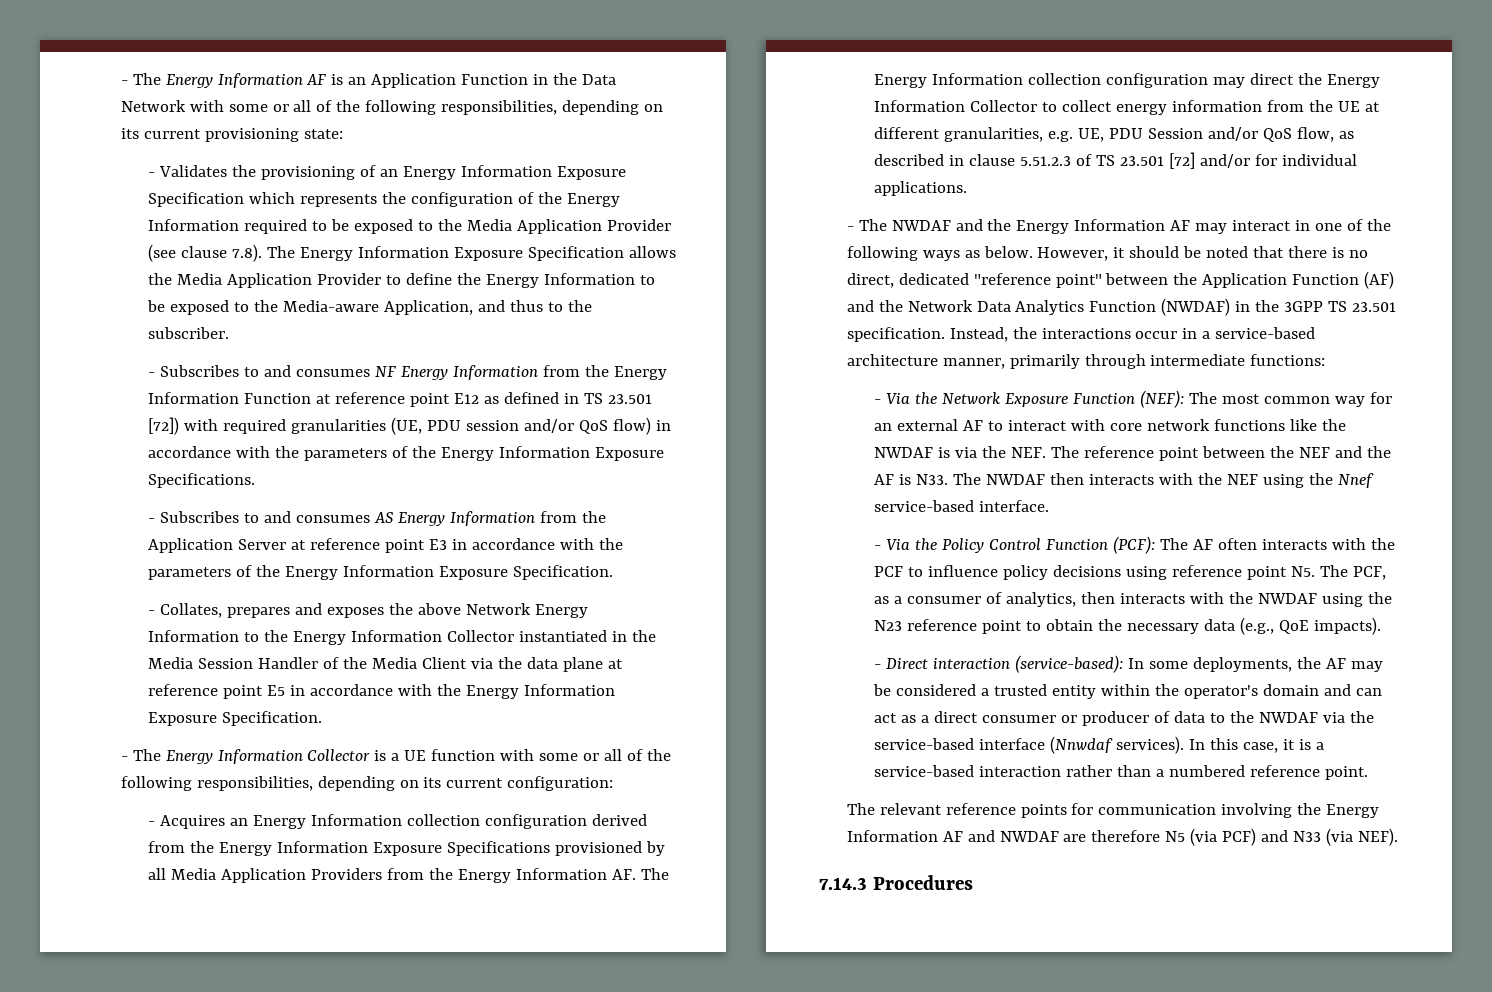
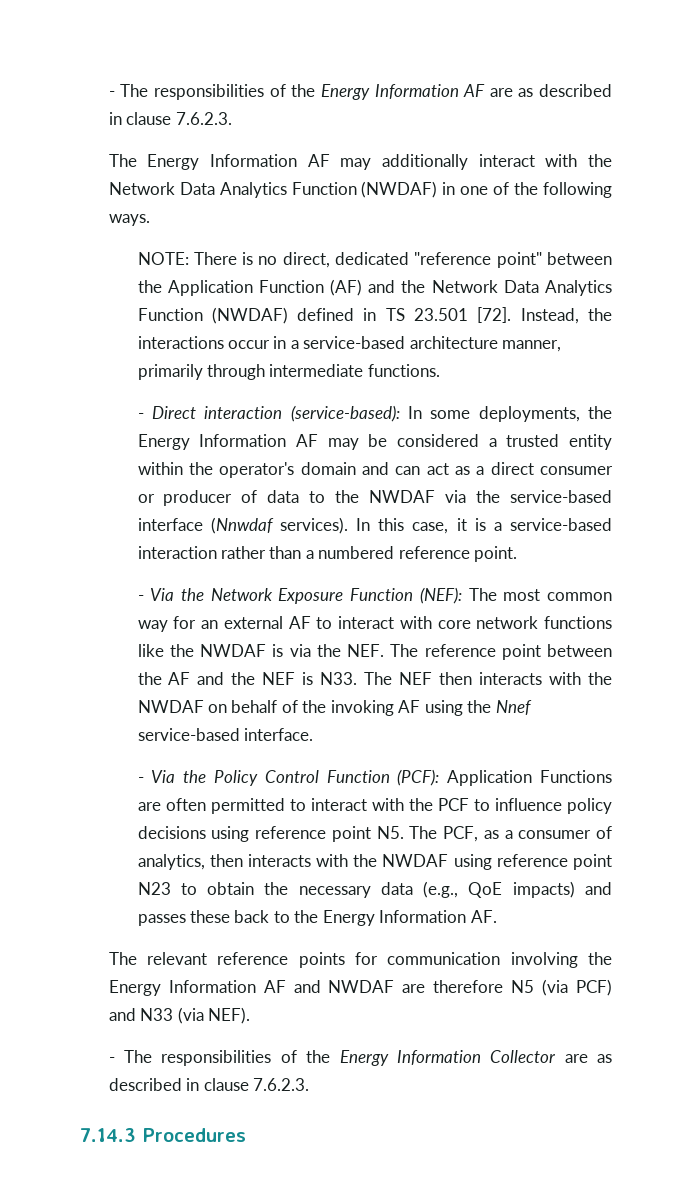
- - The Energy Information AF is an Application Function in the Data Network with some or all of the following responsibilities, depending on its current provisioning state:
- - Validates the provisioning of an Energy Information Exposure Specification which represents the configuration of the Energy Information required to be exposed to the Media Application Provider (see clause 7.8). The Energy Information Exposure Specification allows the Media Application Provider to define the Energy Information to be exposed to the Media-aware Application, and thus to the subscriber.
- - Subscribes to and consumes NF Energy Information from the Energy Information Function at reference point E12 as defined in TS 23.501 [72]) with required granularities (UE, PDU session and/or QoS flow) in accordance with the parameters of the Energy Information Exposure Specifications.
- - Subscribes to and consumes AS Energy Information from the Application Server at reference point E3 in accordance with the parameters of the Energy Information Exposure Specification.
- - Collates, prepares and exposes the above Network Energy Information to the Energy Information Collector instantiated in the Media Session Handler of the Media Client via the data plane at reference point E5 in accordance with the Energy Information Exposure Specification.
- - The Energy Information Collector is a UE function with some or all of the following responsibilities, depending on its current configuration:
- - Acquires an Energy Information collection configuration derived from the Energy Information Exposure Specifications provisioned by all Media Application Providers from the Energy Information AF. The Energy Information collection configuration may direct the Energy Information Collector to collect energy information from the UE at different granularities, e.g. UE, PDU Session and/or QoS flow, as described in clause 5.51.2.3 of TS 23.501 [72] and/or for individual applications.
- - The NWDAF and the Energy Information AF may interact in one of the following ways as below. However, it should be noted that there is no direct, dedicated "reference point" between the Application Function (AF) and the Network Data Analytics Function (NWDAF) in the 3GPP TS 23.501 specification.
+ - The responsibilities of the Energy Information AF are as described in clause 7.6.2.3.
+ The Energy Information AF may additionally interact with the Network Data Analytics Function (NWDAF) in one of the following ways.
+ NOTE: There is no direct, dedicated "reference point" between the Application Function (AF) and the Network Data Analytics Function (NWDAF) defined in TS 23.501 [72].
- Instead, the interactions occur in a service-based architecture manner, primarily through intermediate functions:
- - Via the Network Exposure Function (NEF): The most common way for an external AF to interact with core network functions like the NWDAF is via the NEF. The reference point between the NEF and the AF is N33. The NWDAF then interacts with the NEF using the Nnef service-based interface.
- - Via the Policy Control Function (PCF): The AF often interacts with the PCF to influence policy decisions using reference point N5. The PCF, as a consumer of analytics, then interacts with the NWDAF using the N23 reference point to obtain the necessary data (e.g., QoE impacts).
+ Instead, the interactions occur in a service-based architecture manner, primarily through intermediate functions.
- - Direct interaction (service-based): In some deployments, the AF may be considered a trusted entity within the operator's domain and can act as a direct consumer or producer of data to the NWDAF via the service-based interface (Nnwdaf services).
+ - Direct interaction (service-based): In some deployments, the Energy Information AF may be considered a trusted entity within the operator's domain and can act as a direct consumer or producer of data to the NWDAF via the service-based interface (Nnwdaf services).
+ - Via the Network Exposure Function (NEF): The most common way for an external AF to interact with core network functions like the NWDAF is via the NEF. The reference point between the AF and the NEF is N33. The NEF then interacts with the NWDAF on behalf of the invoking AF using the Nnef service-based interface.
+ - Via the Policy Control Function (PCF): Application Functions are often permitted to interact with the PCF to influence policy decisions using reference point N5. The PCF, as a consumer of analytics, then interacts with the NWDAF using reference point N23 to obtain the necessary data (e.g., QoE impacts) and passes these back to the Energy Information AF.
+ - The responsibilities of the Energy Information Collector are as described in clause 7.6.2.3.

